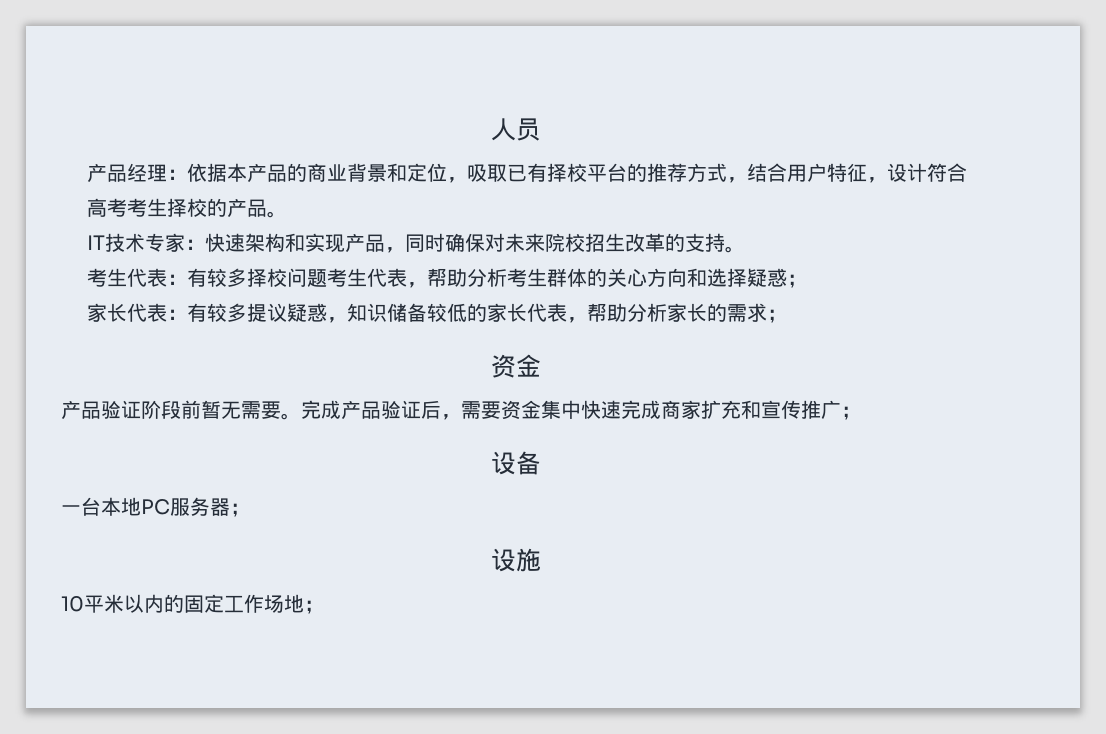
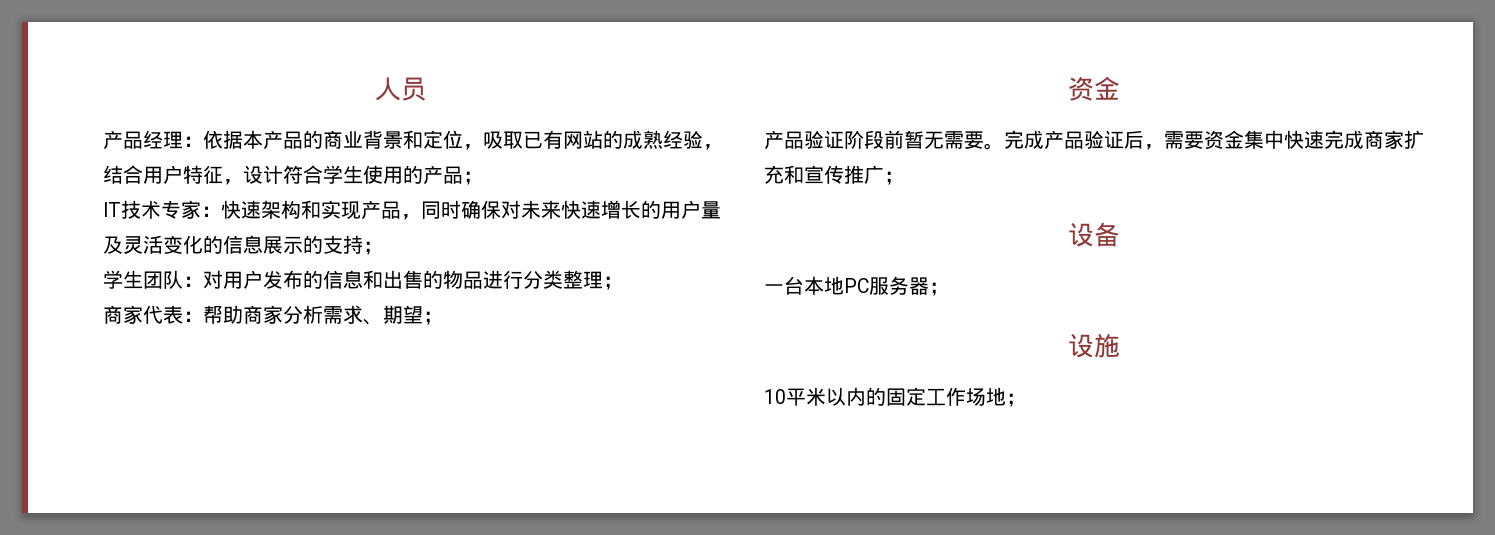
- 产品经理：依据本产品的商业背景和定位，吸取已有择校平台的推荐方式，结合用户特征，设计符合高考考生择校的产品。
+ 产品经理：依据本产品的商业背景和定位，吸取已有网站的成熟经验，结合用户特征，设计符合学生使用的产品；
- IT技术专家：快速架构和实现产品，同时确保对未来院校招生改革的支持。
- 考生代表：有较多择校问题考生代表，帮助分析考生群体的关心方向和选择疑惑；
- 家长代表：有较多提议疑惑，知识储备较低的家长代表，帮助分析家长的需求；
+ IT技术专家：快速架构和实现产品，同时确保对未来快速增长的用户量及灵活变化的信息展示的支持；
+ 学生团队：对用户发布的信息和出售的物品进行分类整理；
+ 商家代表：帮助商家分析需求、期望；

